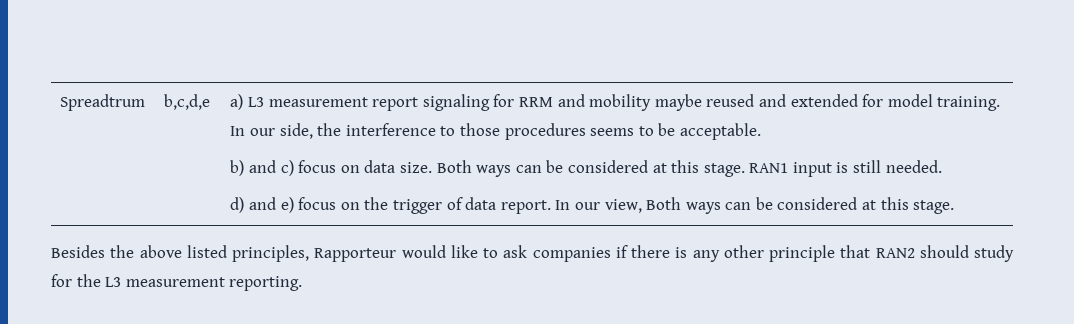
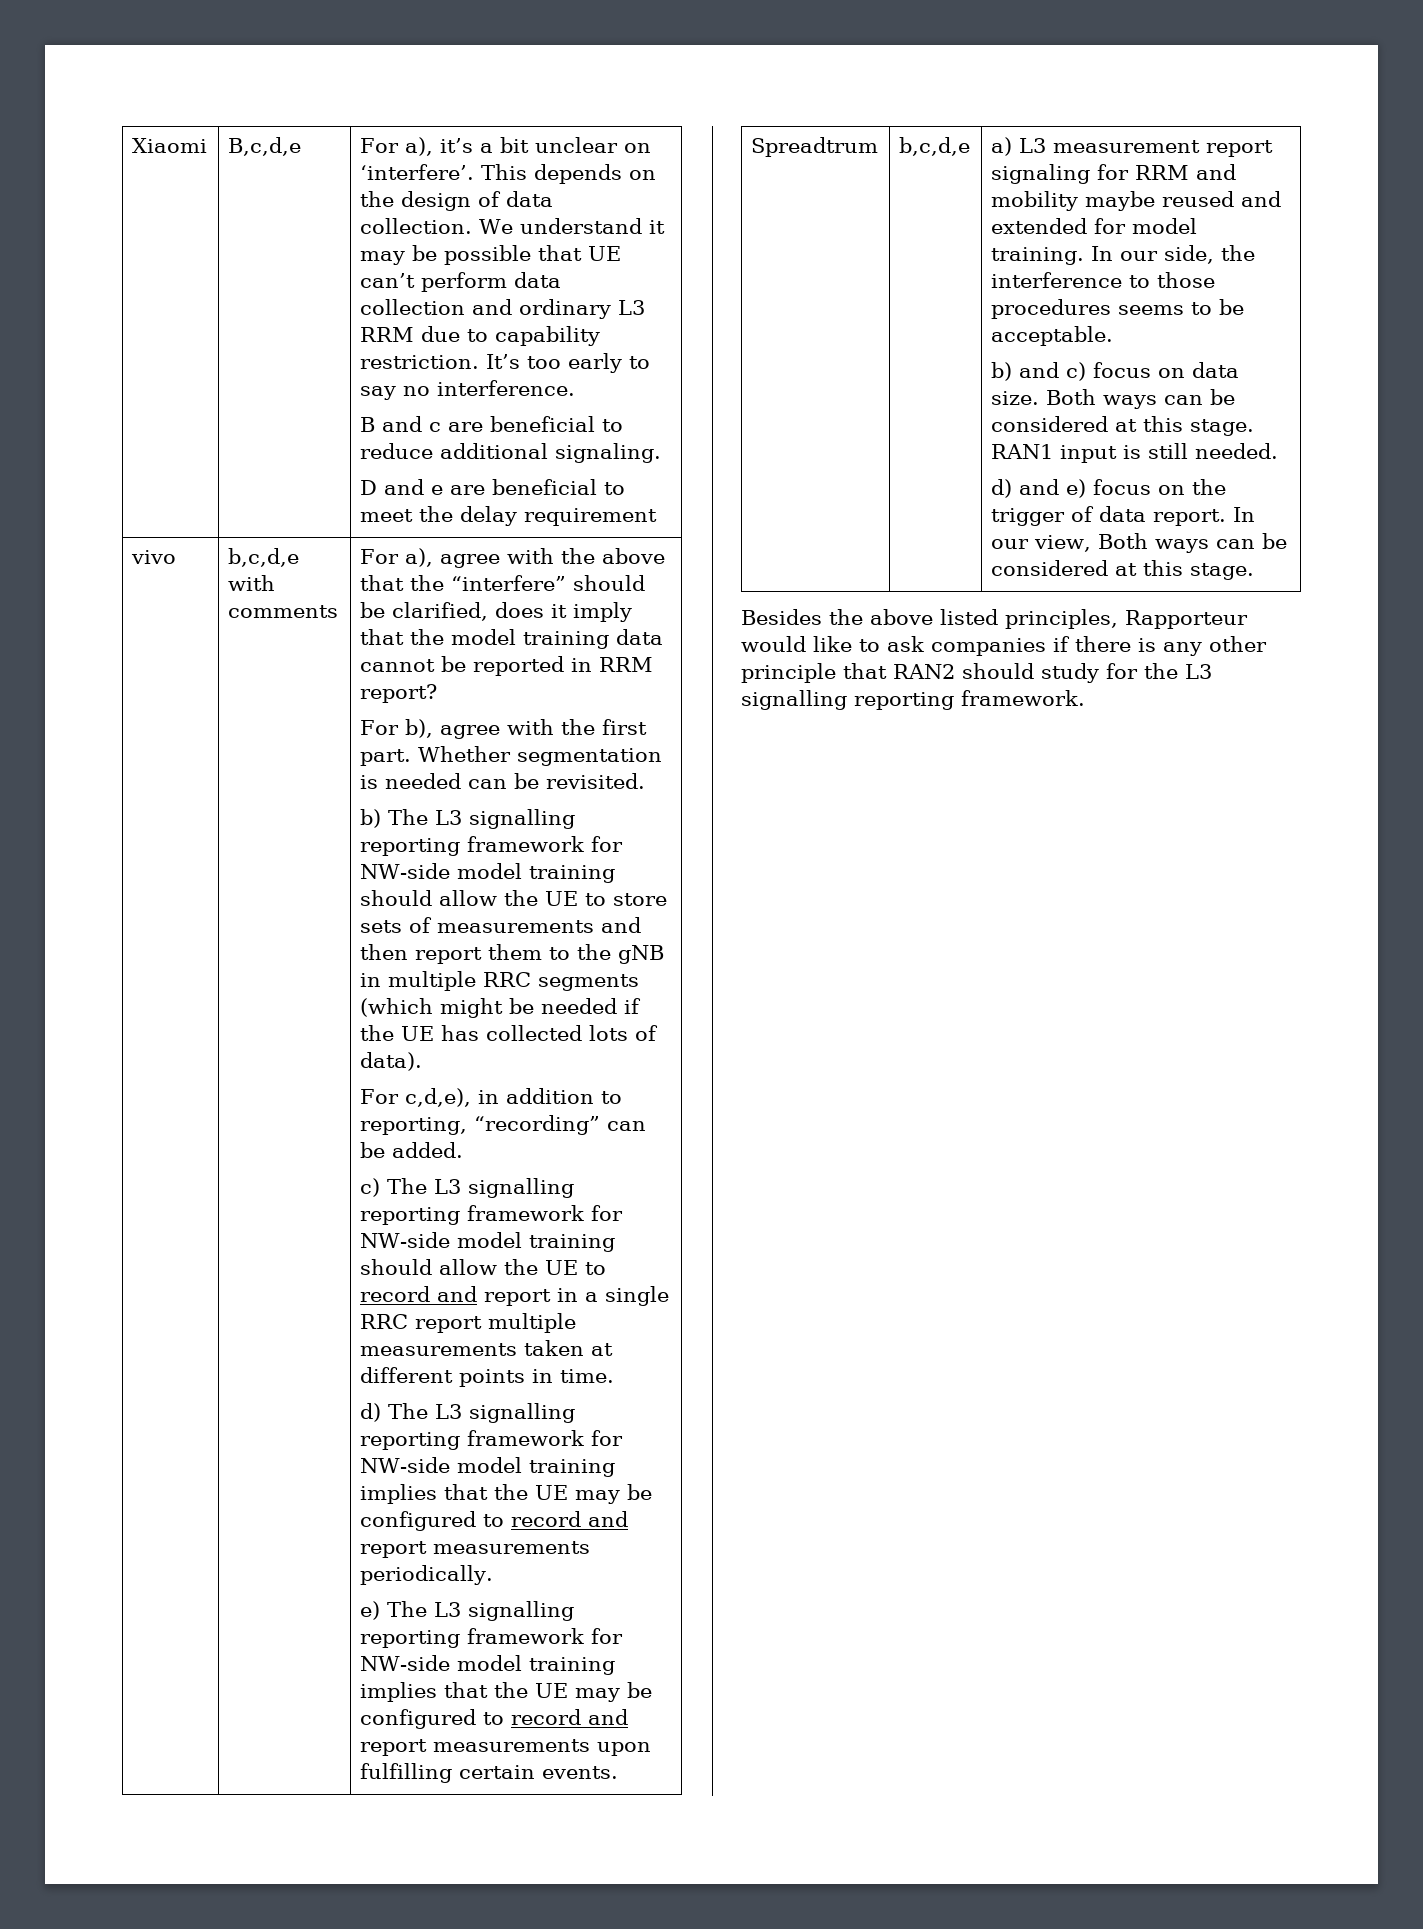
+ Xiaomi | B,c,d,e | For a), it’s a bit unclear on ‘interfere’. This depends on the design of data collection. We understand it may be possible that UE can’t perform data collection and ordinary L3 RRM due to capability restriction. It’s too early to say no interference.
+ B and c are beneficial to reduce additional signaling.
+ D and e are beneficial to meet the delay requirement
+ vivo | b,c,d,e with comments | For a), agree with the above that the “interfere” should be clarified, does it imply that the model training data cannot be reported in RRM report?
+ For b), agree with the first part. Whether segmentation is needed can be revisited.
+ b) The L3 signalling reporting framework for NW-side model training should allow the UE to store sets of measurements and then report them to the gNB in multiple RRC segments (which might be needed if the UE has collected lots of data).
+ For c,d,e), in addition to reporting, “recording” can be added.
+ c) The L3 signalling reporting framework for NW-side model training should allow the UE to record and report in a single RRC report multiple measurements taken at different points in time.
+ d) The L3 signalling reporting framework for NW-side model training implies that the UE may be configured to record and report measurements periodically.
+ e) The L3 signalling reporting framework for NW-side model training implies that the UE may be configured to record and report measurements upon fulfilling certain events.
- Besides the above listed principles, Rapporteur would like to ask companies if there is any other principle that RAN2 should study for the L3 measurement reporting.
+ Besides the above listed principles, Rapporteur would like to ask companies if there is any other principle that RAN2 should study for the L3 signalling reporting framework.

